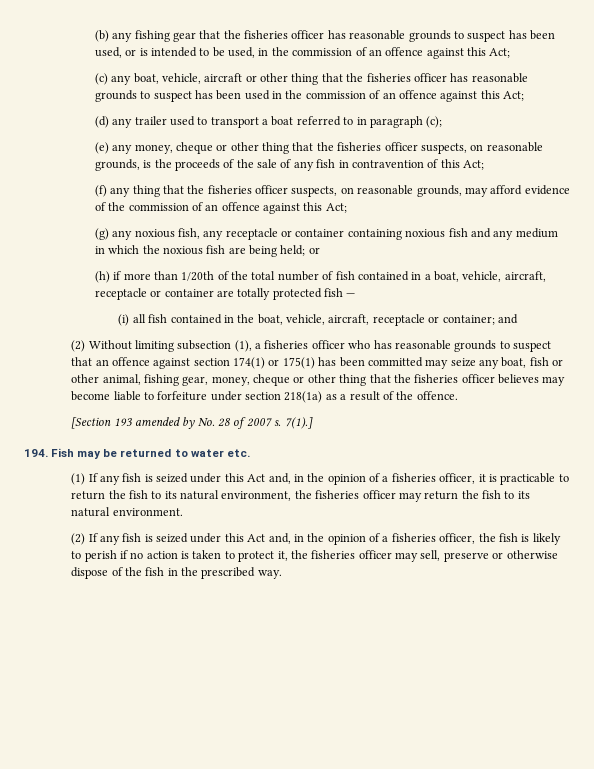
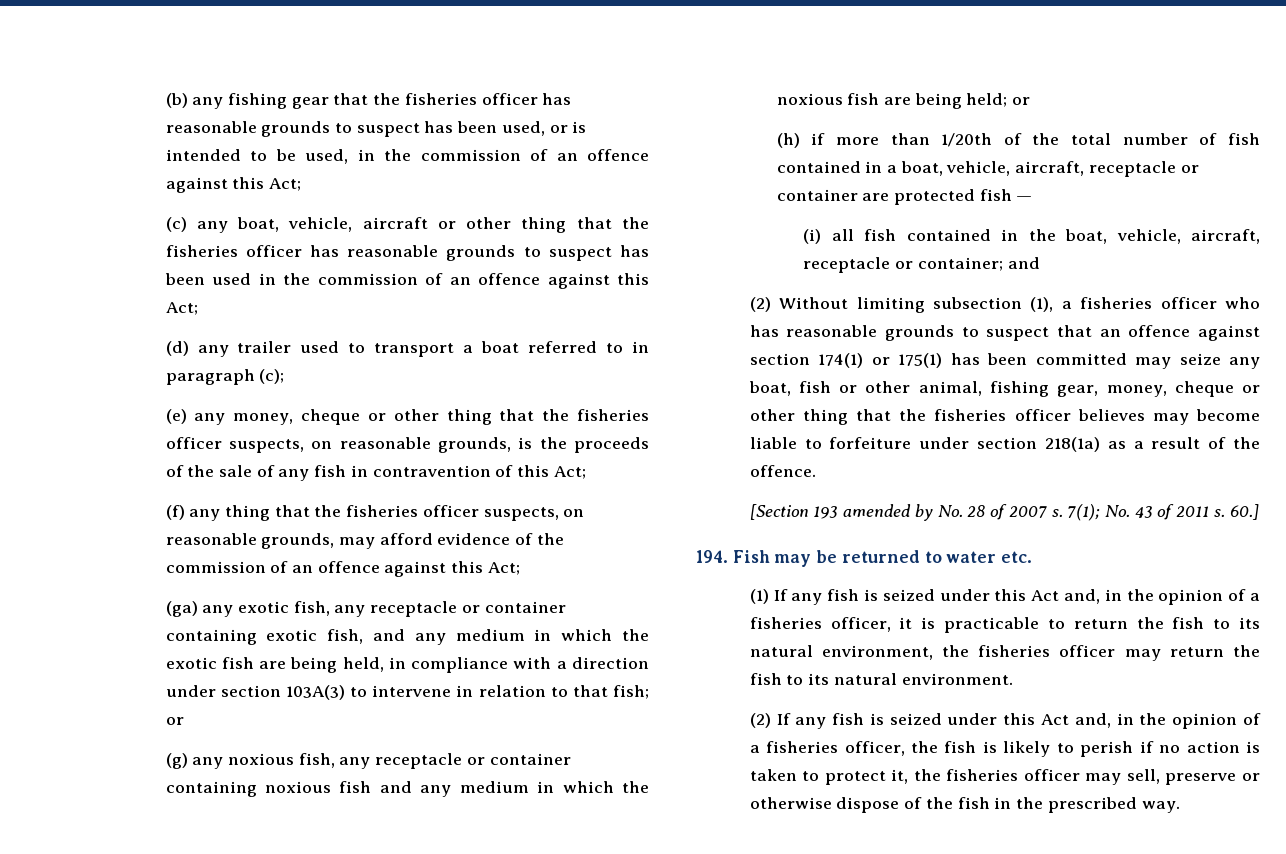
+ (ga) any exotic fish, any receptacle or container containing exotic fish, and any medium in which the exotic fish are being held, in compliance with a direction under section 103A(3) to intervene in relation to that fish; or
- (h) if more than 1/20th of the total number of fish contained in a boat, vehicle, aircraft, receptacle or container are totally protected fish —
+ (h) if more than 1/20th of the total number of fish contained in a boat, vehicle, aircraft, receptacle or container are protected fish —
- 7(1).]
+ 7(1); No. 43 of 2011 s. 60.]

